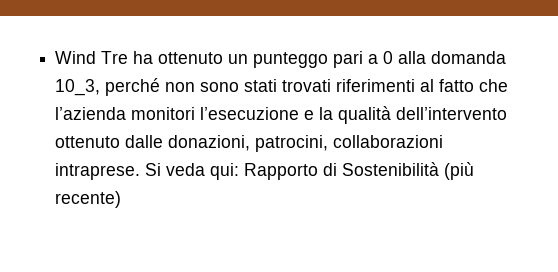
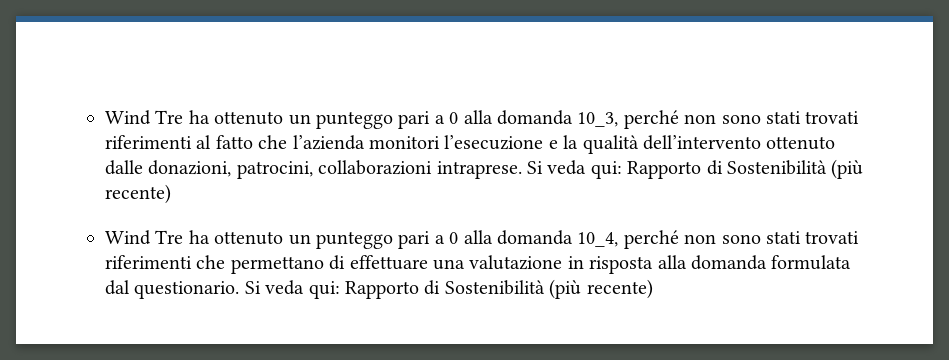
+ Wind Tre ha ottenuto un punteggo pari a 0 alla domanda 10_4, perché non sono stati trovati riferimenti che permettano di effettuare una valutazione in risposta alla domanda formulata dal questionario. Si veda qui: Rapporto di Sostenibilità (più recente)

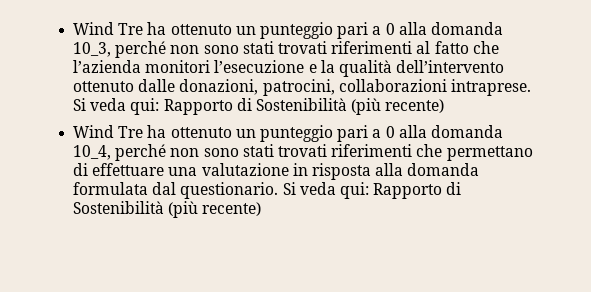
- Wind Tre ha ottenuto un punteggo pari a 0 alla domanda 10_3, perché non sono stati trovati riferimenti al fatto che l’azienda monitori l’esecuzione e la qualità dell’intervento ottenuto dalle donazioni, patrocini, collaborazioni intraprese.
+ Wind Tre ha ottenuto un punteggio pari a 0 alla domanda 10_3, perché non sono stati trovati riferimenti al fatto che l’azienda monitori l’esecuzione e la qualità dell’intervento ottenuto dalle donazioni, patrocini, collaborazioni intraprese.
- Wind Tre ha ottenuto un punteggo pari a 0 alla domanda 10_4, perché non sono stati trovati riferimenti che permettano di effettuare una valutazione in risposta alla domanda formulata dal questionario.
+ Wind Tre ha ottenuto un punteggio pari a 0 alla domanda 10_4, perché non sono stati trovati riferimenti che permettano di effettuare una valutazione in risposta alla domanda formulata dal questionario.

